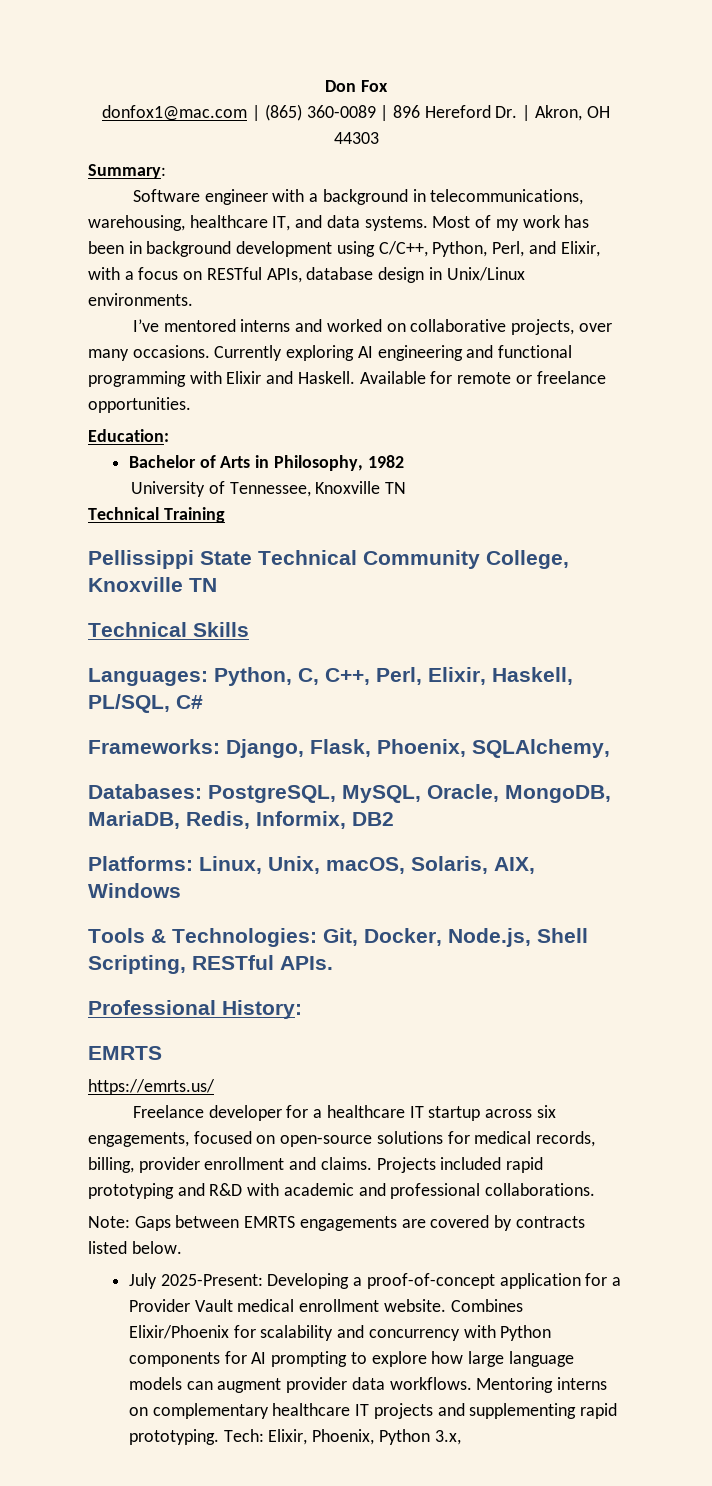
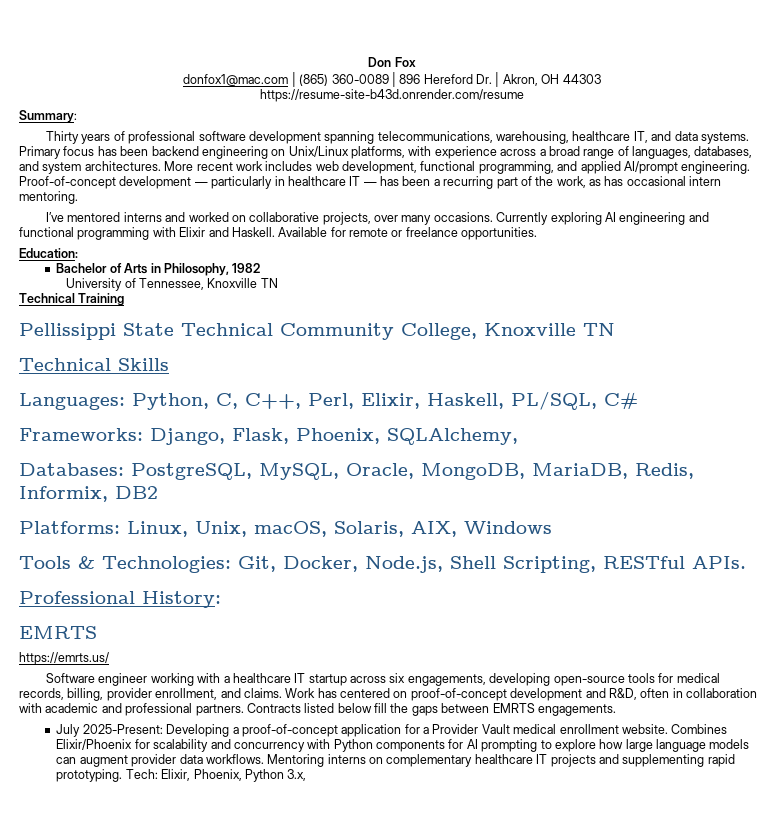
+ https://resume-site-b43d.onrender.com/resume
- Software engineer with a background in telecommunications, warehousing, healthcare IT, and data systems.
+ Thirty years of professional software development spanning telecommunications, warehousing, healthcare IT, and data systems.
- Most of my work has been in background development using C/C++, Python, Perl, and Elixir, with a focus on RESTful APIs, database design in Unix/Linux environments.
+ Primary focus has been backend engineering on Unix/Linux platforms, with experience across a broad range of languages, databases, and system architectures. More recent work includes web development, functional programming, and applied AI/prompt engineering. Proof-of-concept development — particularly in healthcare IT — has been a recurring part of the work, as has occasional intern mentoring.
- Freelance developer for a healthcare IT startup across six engagements, focused on open-source solutions for medical records, billing, provider enrollment and claims.
+ Software engineer working with a healthcare IT startup across six engagements, developing open-source tools for medical records, billing, provider enrollment, and claims.
- Projects included rapid prototyping and R&D with academic and professional collaborations.
- Note: Gaps between EMRTS engagements are covered by contracts listed below.
+ Work has centered on proof-of-concept development and R&D, often in collaboration with academic and professional partners. Contracts listed below fill the gaps between EMRTS engagements.

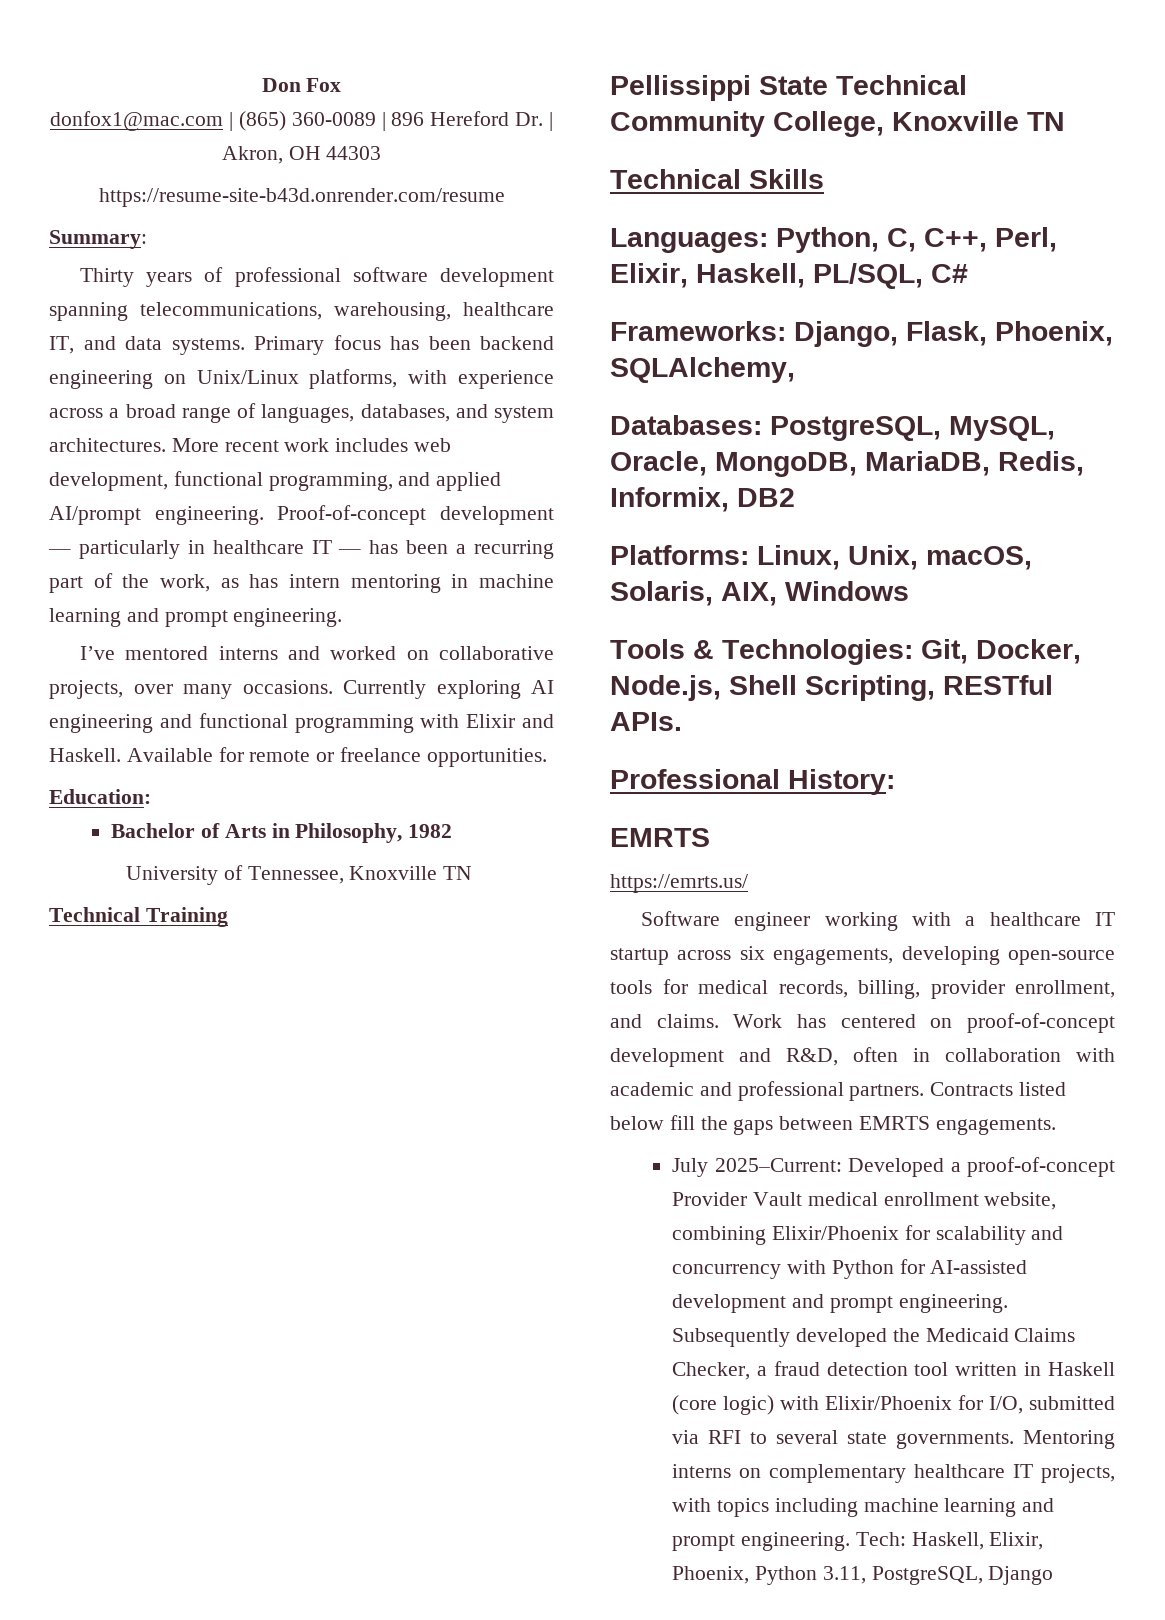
- Proof-of-concept development — particularly in healthcare IT — has been a recurring part of the work, as has occasional intern mentoring.
+ Proof-of-concept development — particularly in healthcare IT — has been a recurring part of the work, as has intern mentoring in machine learning and prompt engineering.
- July 2025-Present: Developing a proof-of-concept application for a Provider Vault medical enrollment website. Combines Elixir/Phoenix for scalability and concurrency with Python components for AI prompting to explore how large language models can augment provider data workflows.
+ July 2025–Current: Developed a proof-of-concept Provider Vault medical enrollment website, combining Elixir/Phoenix for scalability and concurrency with Python for AI-assisted development and prompt engineering. Subsequently developed the Medicaid Claims Checker, a fraud detection tool written in Haskell (core logic) with Elixir/Phoenix for I/O, submitted via RFI to several state governments.
- Mentoring interns on complementary healthcare IT projects and supplementing rapid prototyping. Tech: Elixir, Phoenix, Python 3.x,
+ Mentoring interns on complementary healthcare IT projects, with topics including machine learning and prompt engineering. Tech: Haskell, Elixir, Phoenix, Python 3.11, PostgreSQL, Django

